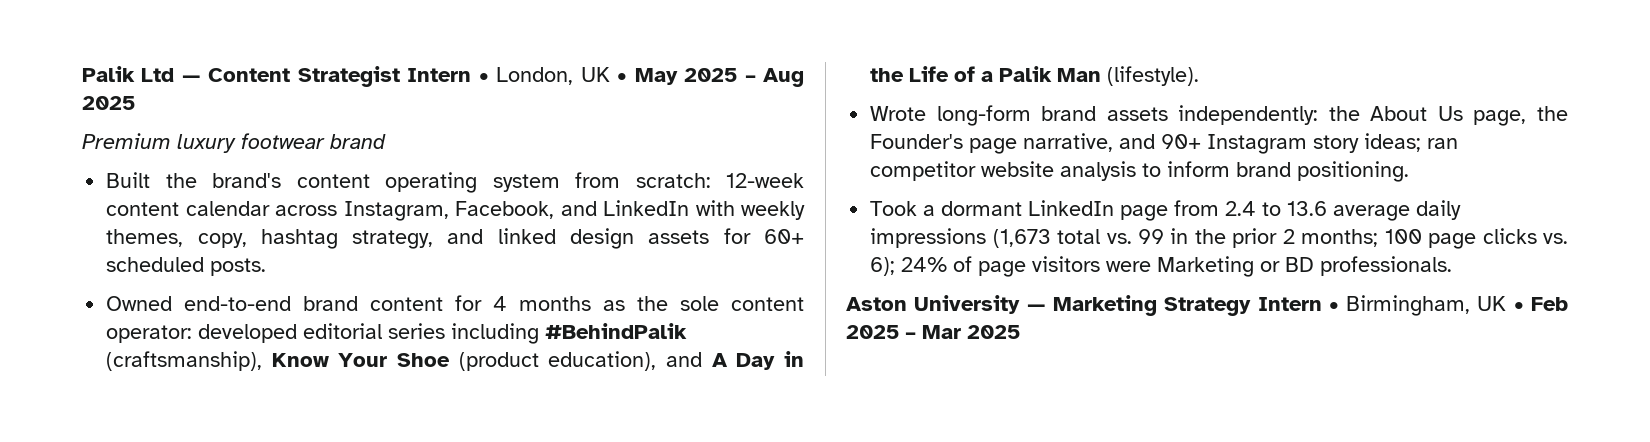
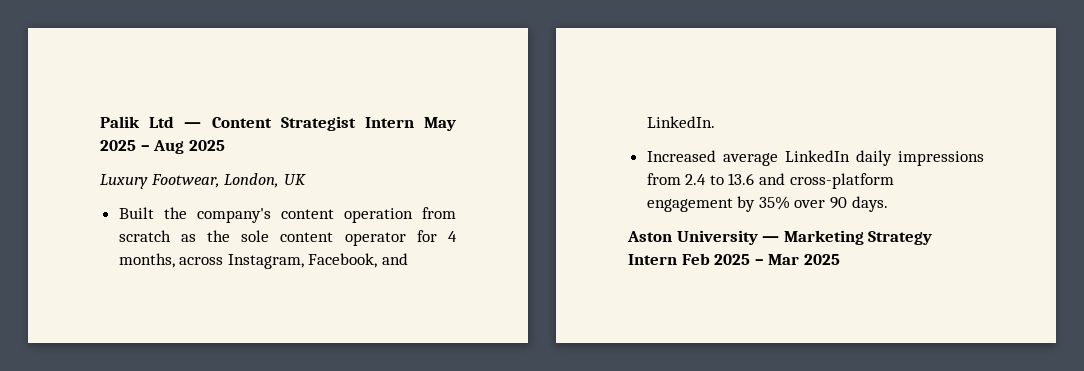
- Palik Ltd — Content Strategist Intern • London, UK • May 2025 – Aug 2025
+ Palik Ltd — Content Strategist Intern May 2025 – Aug 2025
- Premium luxury footwear brand
- Built the brand's content operating system from scratch: 12-week content calendar across Instagram, Facebook, and LinkedIn with weekly themes, copy, hashtag strategy, and linked design assets for 60+ scheduled posts.
- Owned end-to-end brand content for 4 months as the sole content operator: developed editorial series including #BehindPalik (craftsmanship), Know Your Shoe (product education), and A Day in the Life of a Palik Man (lifestyle).
- Wrote long-form brand assets independently: the About Us page, the Founder's page narrative, and 90+ Instagram story ideas; ran competitor website analysis to inform brand positioning.
- Took a dormant LinkedIn page from 2.4 to 13.6 average daily impressions (1,673 total vs. 99 in the prior 2 months; 100 page clicks vs. 6); 24% of page visitors were Marketing or BD professionals.
+ Luxury Footwear, London, UK
+ Built the company's content operation from scratch as the sole content operator for 4 months, across Instagram, Facebook, and LinkedIn.
+ Increased average LinkedIn daily impressions from 2.4 to 13.6 and cross-platform engagement by 35% over 90 days.
- Aston University — Marketing Strategy Intern • Birmingham, UK • Feb 2025 – Mar 2025
+ Aston University — Marketing Strategy Intern Feb 2025 – Mar 2025

